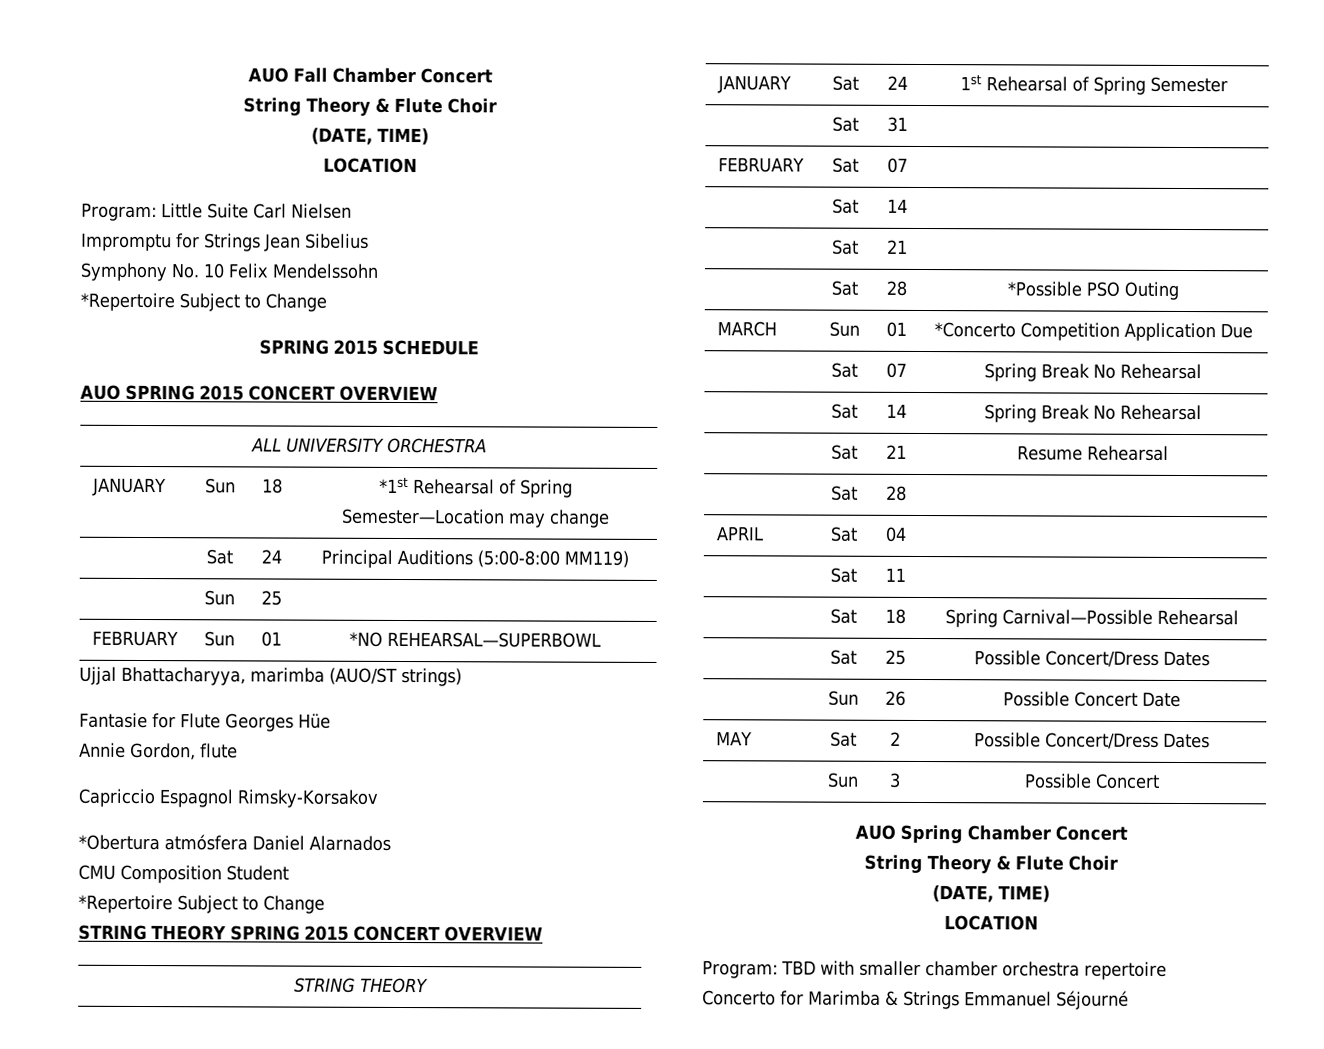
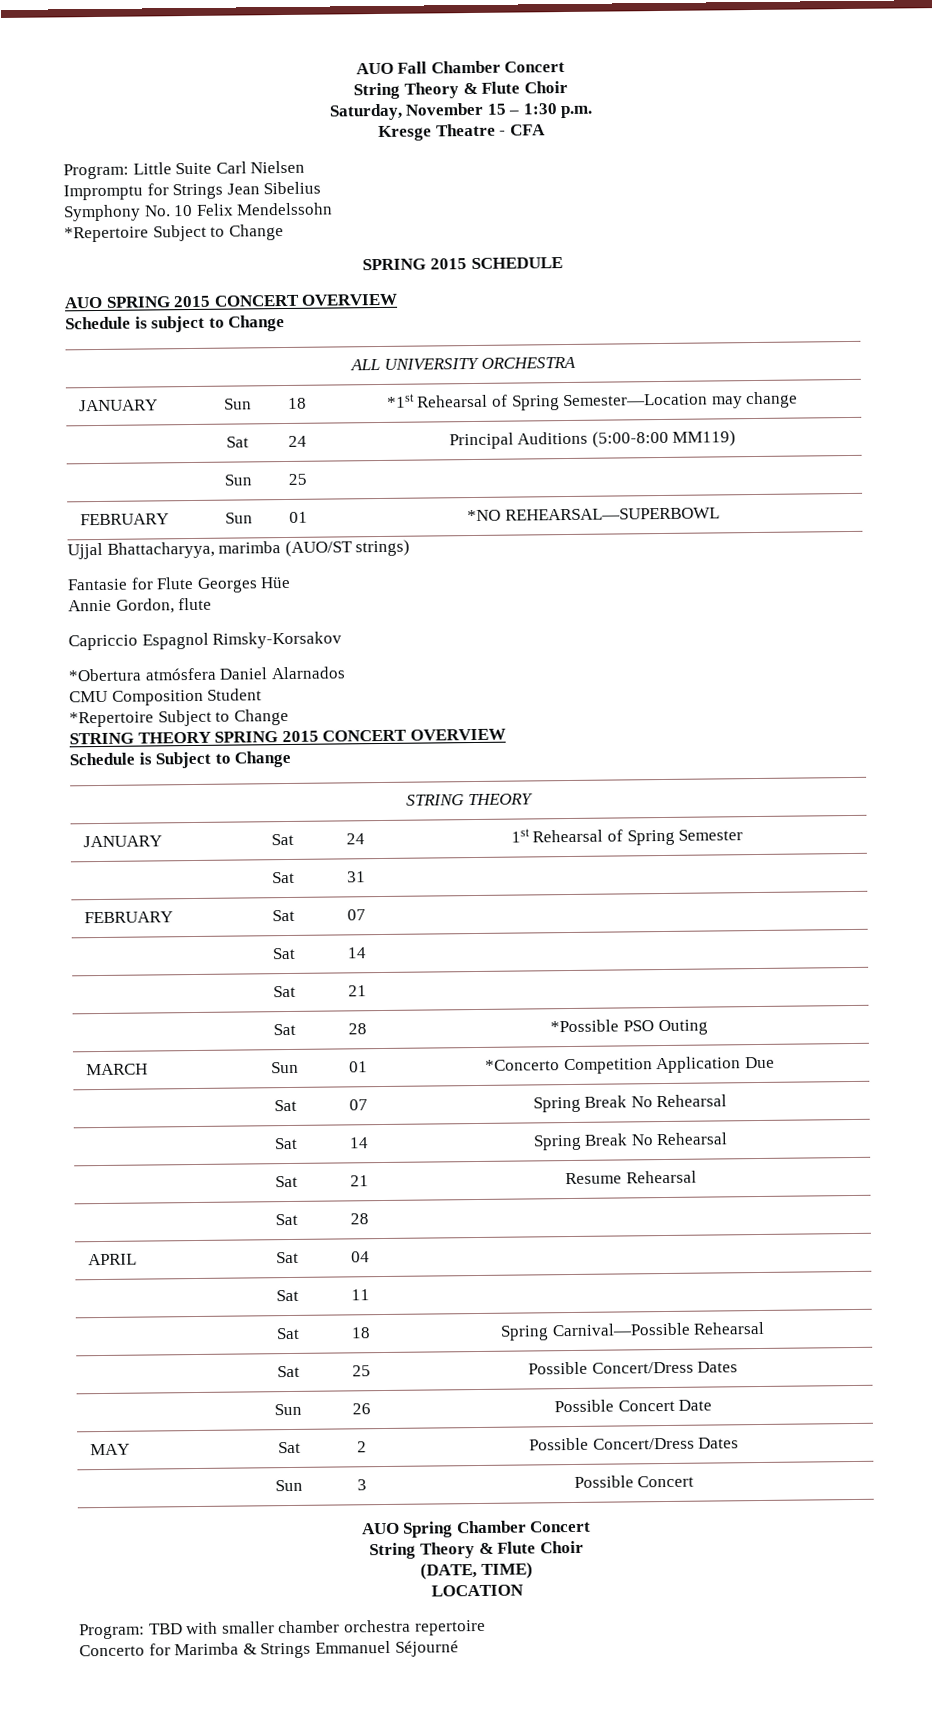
  AUO Fall Chamber Concert
  String Theory & Flute Choir
- (DATE, TIME)
- LOCATION
+ Saturday, November 15 – 1:30 p.m.
+ Kresge Theatre - CFA
+ Schedule is subject to Change
+ Schedule is Subject to Change

